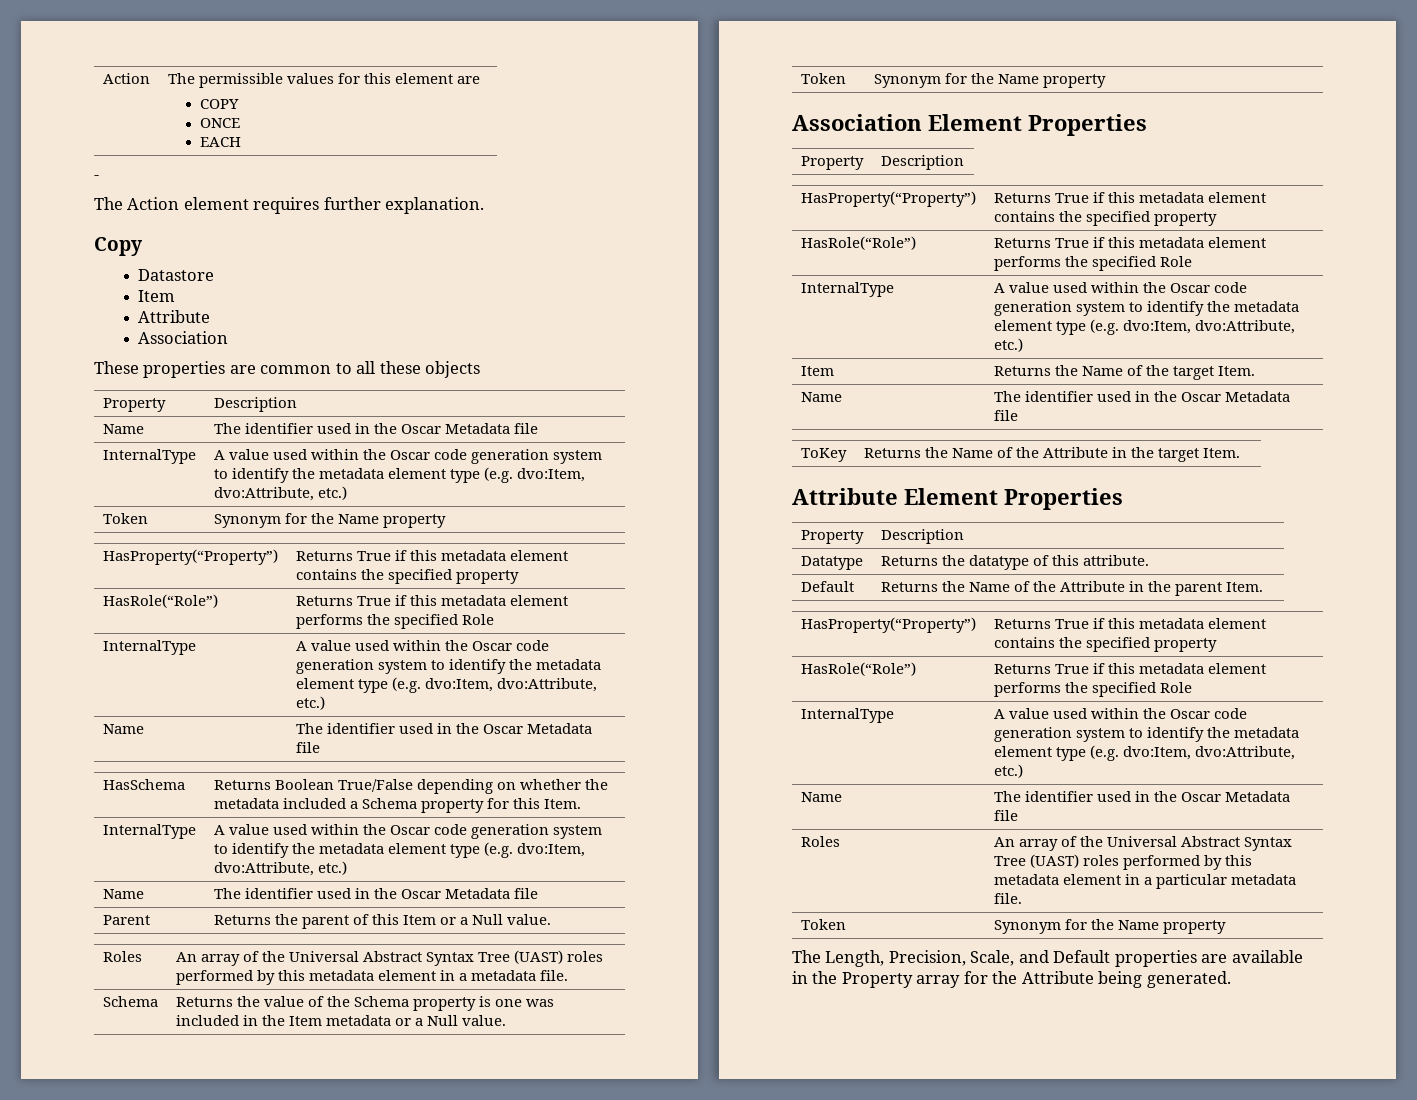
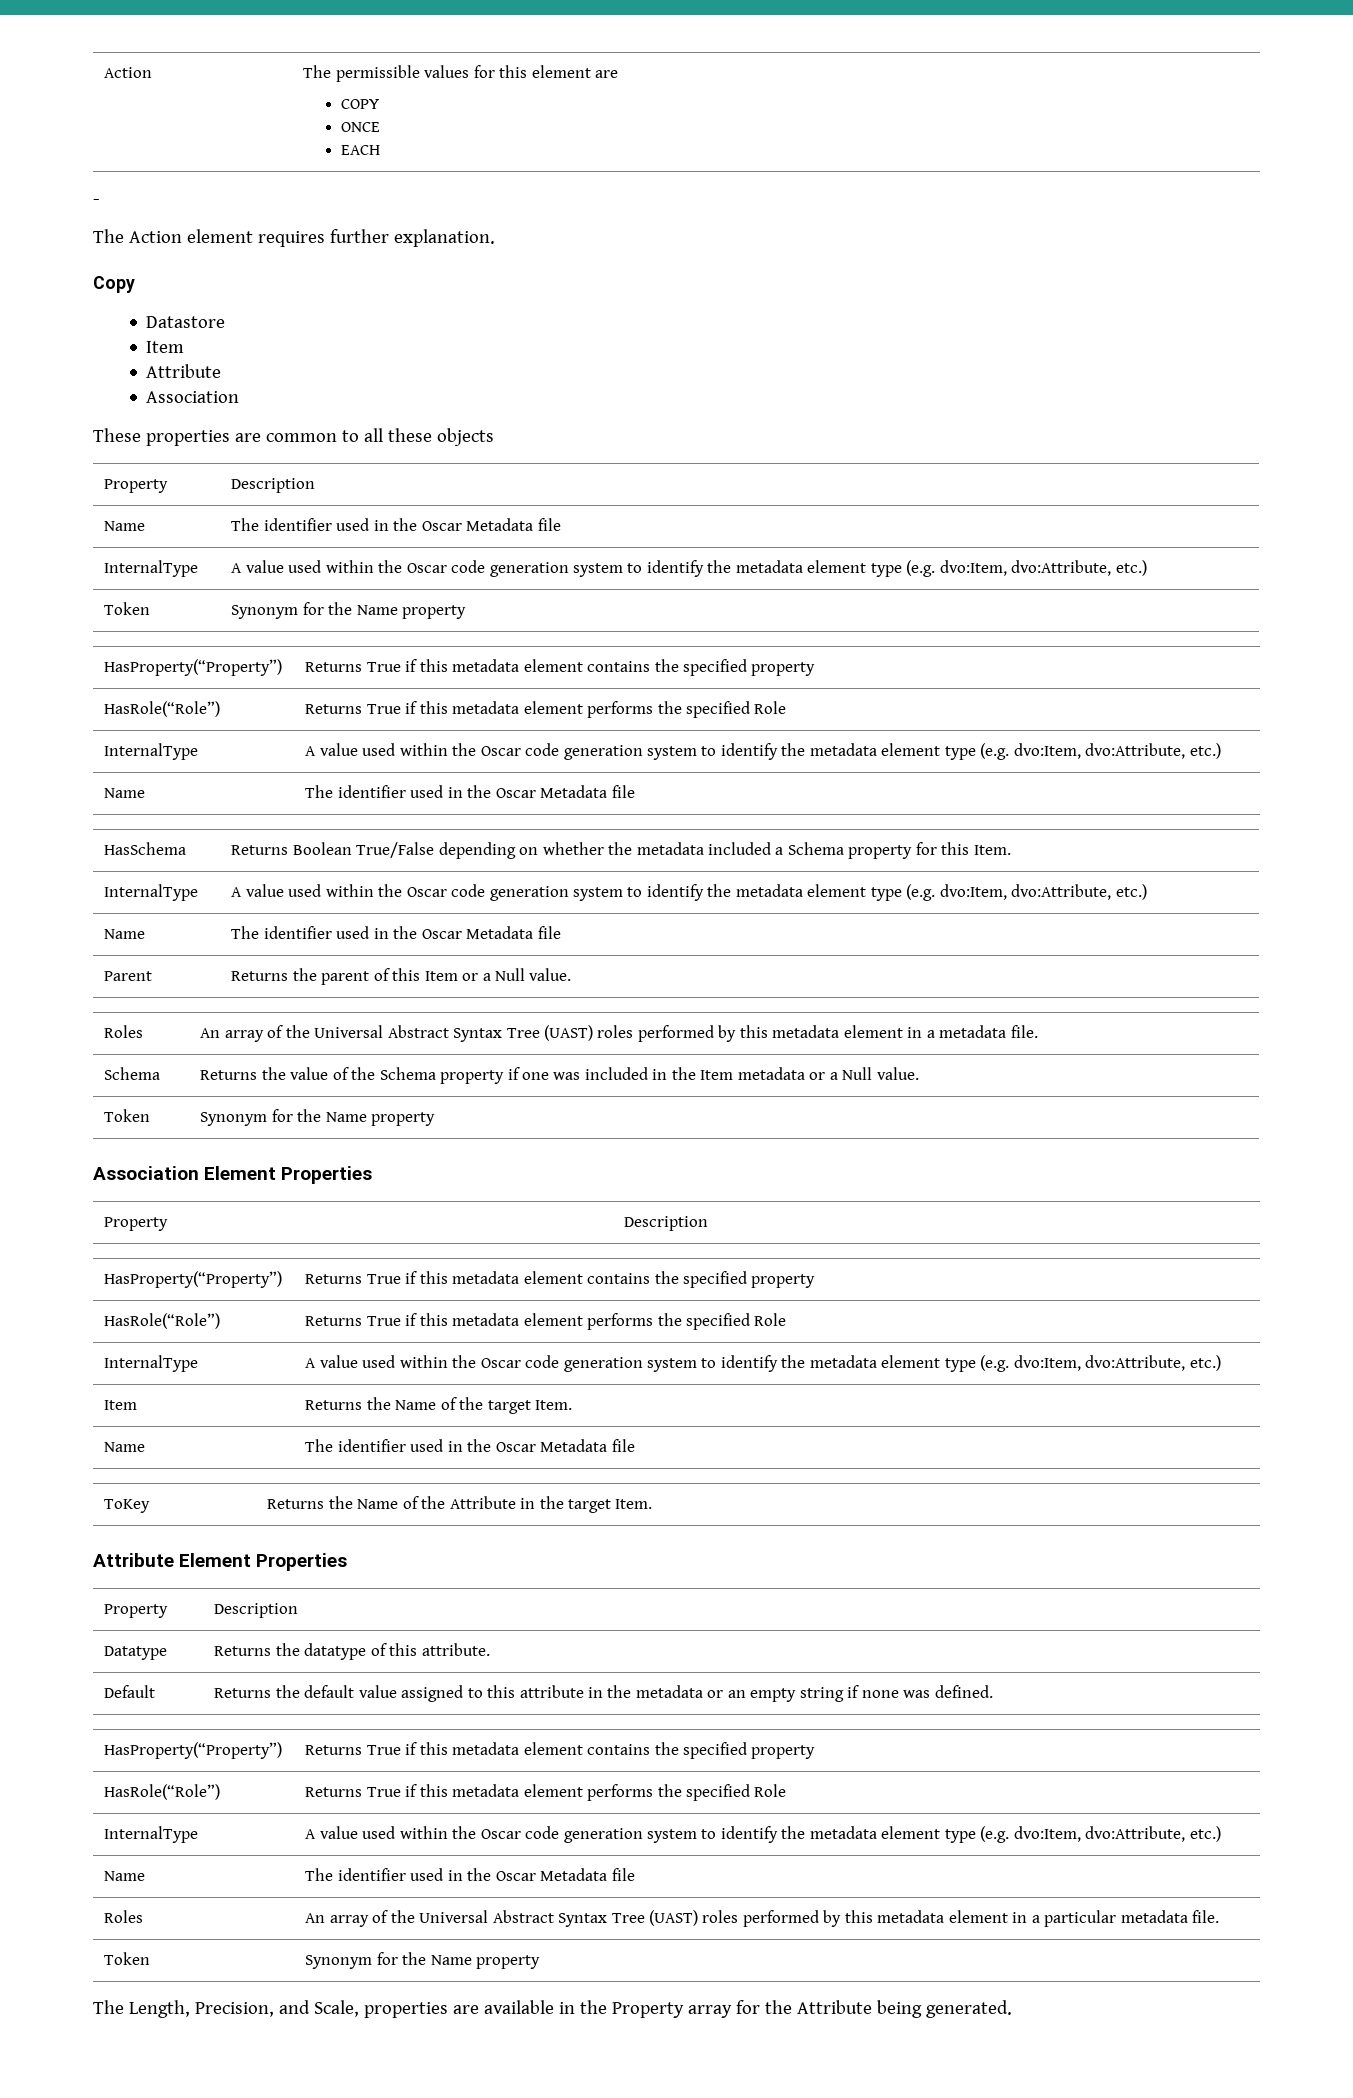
- Schema | Returns the value of the Schema property is one was included in the Item metadata or a Null value.
+ Schema | Returns the value of the Schema property if one was included in the Item metadata or a Null value.
- Default | Returns the Name of the Attribute in the parent Item.
+ Default | Returns the default value assigned to this attribute in the metadata or an empty string if none was defined.
- The Length, Precision, Scale, and Default properties are available in the Property array for the Attribute being generated.
+ The Length, Precision, and Scale, properties are available in the Property array for the Attribute being generated.

